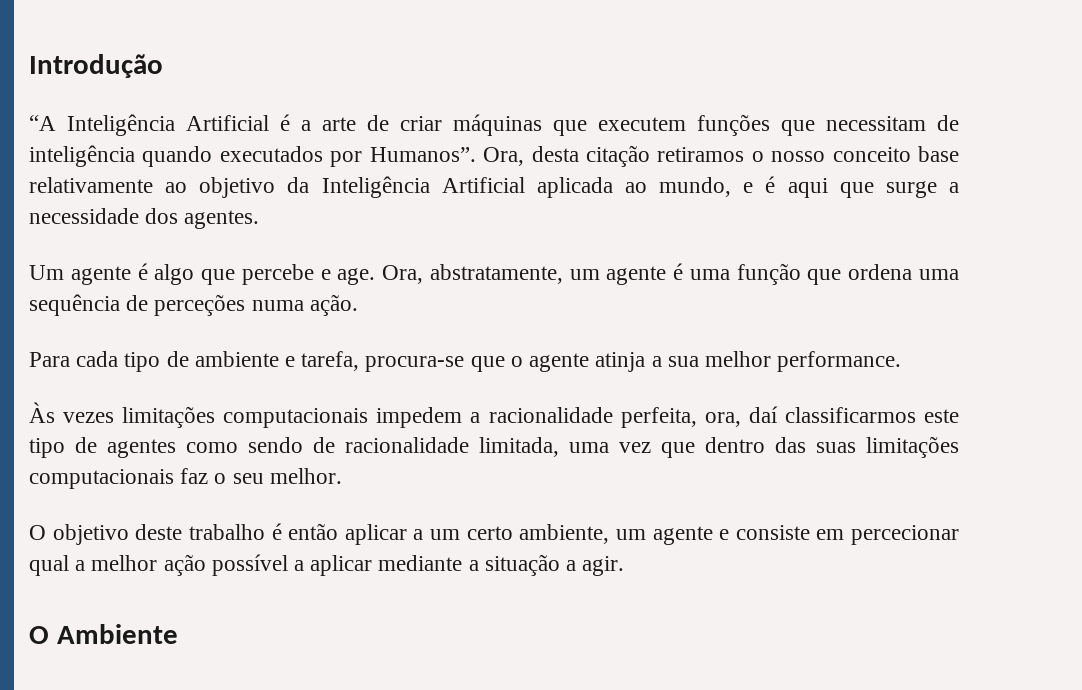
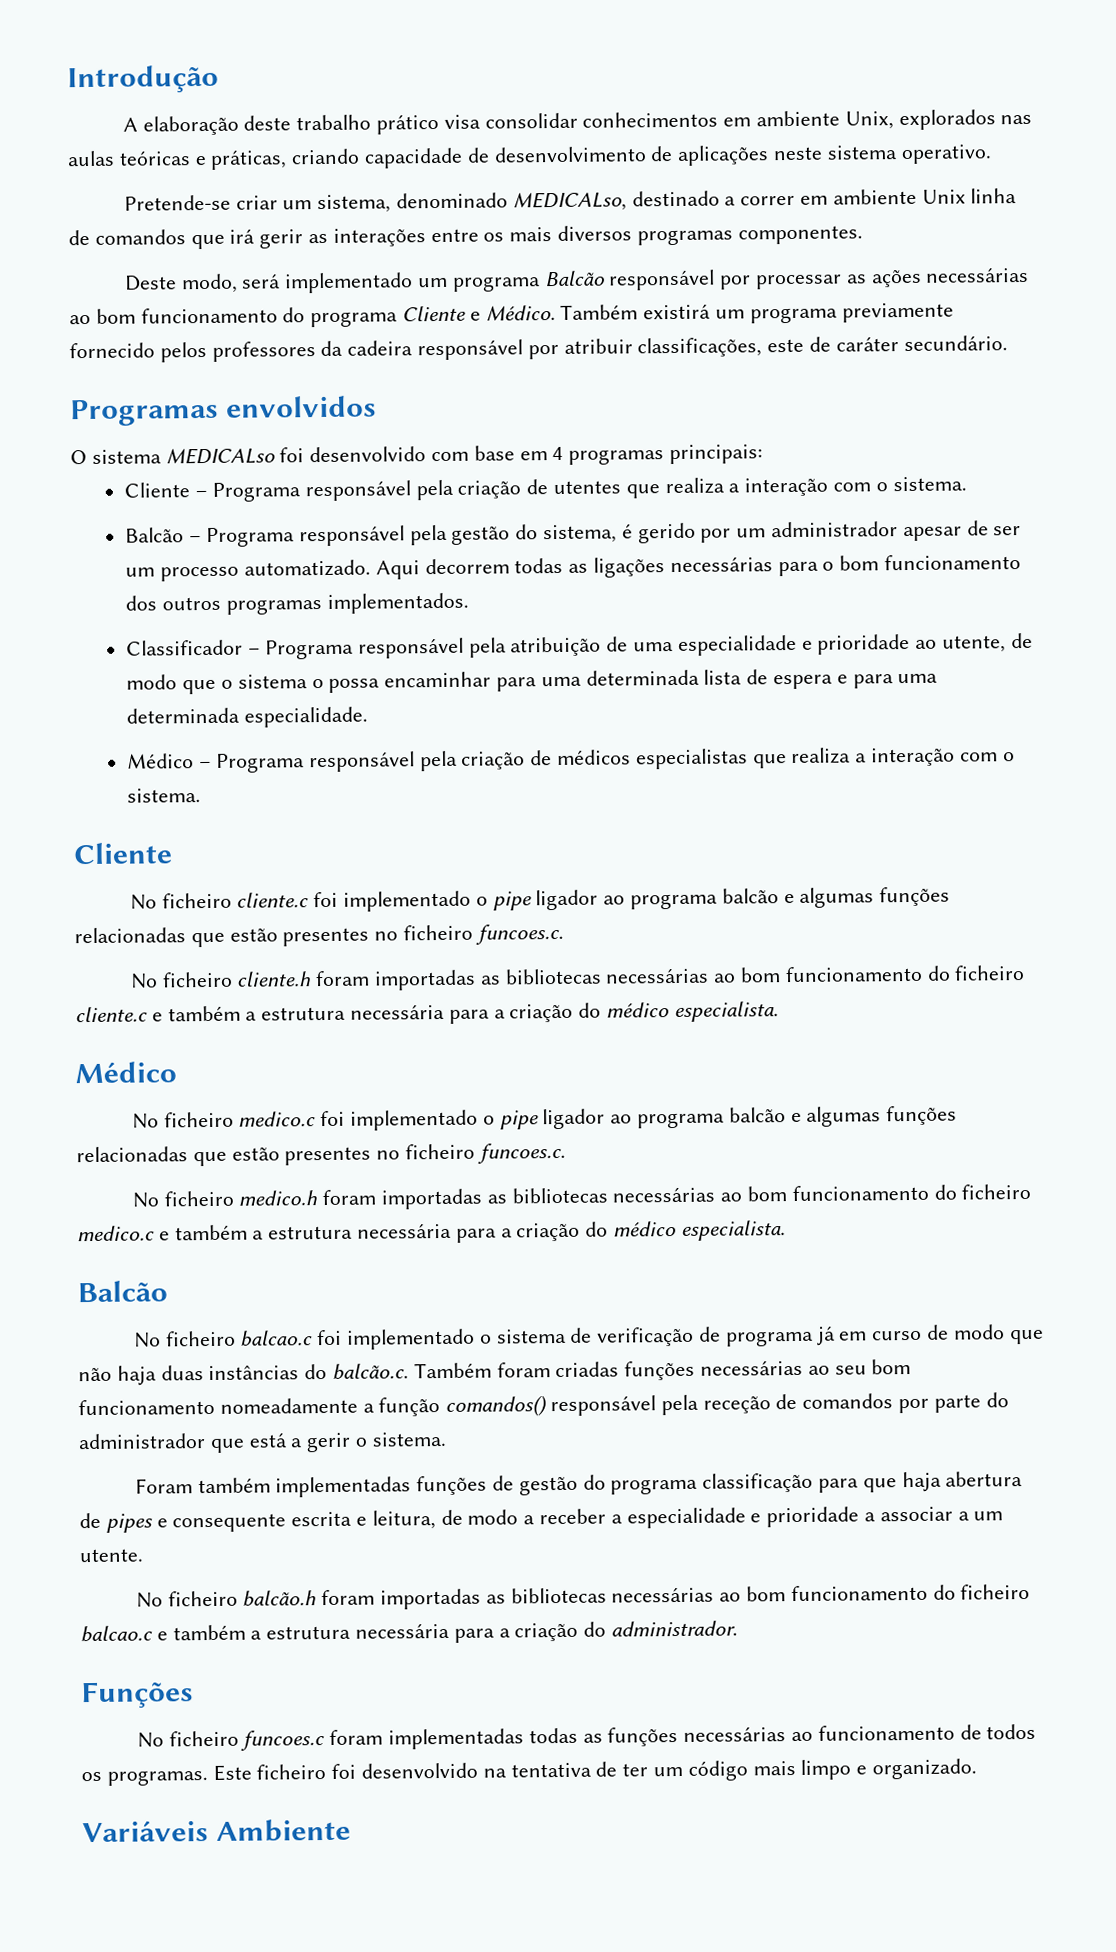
- “A Inteligência Artificial é a arte de criar máquinas que executem funções que necessitam de inteligência quando executados por Humanos”. Ora, desta citação retiramos o nosso conceito base relativamente ao objetivo da Inteligência Artificial aplicada ao mundo, e é aqui que surge a necessidade dos agentes.
- Um agente é algo que percebe e age. Ora, abstratamente, um agente é uma função que ordena uma sequência de perceções numa ação.
- Para cada tipo de ambiente e tarefa, procura-se que o agente atinja a sua melhor performance.
- Às vezes limitações computacionais impedem a racionalidade perfeita, ora, daí classificarmos este tipo de agentes como sendo de racionalidade limitada, uma vez que dentro das suas limitações computacionais faz o seu melhor.
- O objetivo deste trabalho é então aplicar a um certo ambiente, um agente e consiste em percecionar qual a melhor ação possível a aplicar mediante a situação a agir.
- O Ambiente
+ A elaboração deste trabalho prático visa consolidar conhecimentos em ambiente Unix, explorados nas aulas teóricas e práticas, criando capacidade de desenvolvimento de aplicações neste sistema operativo.
+ Pretende-se criar um sistema, denominado MEDICALso, destinado a correr em ambiente Unix linha de comandos que irá gerir as interações entre os mais diversos programas componentes.
+ Deste modo, será implementado um programa Balcão responsável por processar as ações necessárias ao bom funcionamento do programa Cliente e Médico. Também existirá um programa previamente fornecido pelos professores da cadeira responsável por atribuir classificações, este de caráter secundário.
+ Programas envolvidos
+ O sistema MEDICALso foi desenvolvido com base em 4 programas principais:
+ Cliente – Programa responsável pela criação de utentes que realiza a interação com o sistema.
+ Balcão – Programa responsável pela gestão do sistema, é gerido por um administrador apesar de ser um processo automatizado. Aqui decorrem todas as ligações necessárias para o bom funcionamento dos outros programas implementados.
+ Classificador – Programa responsável pela atribuição de uma especialidade e prioridade ao utente, de modo que o sistema o possa encaminhar para uma determinada lista de espera e para uma determinada especialidade.
+ Médico – Programa responsável pela criação de médicos especialistas que realiza a interação com o sistema.
+ Cliente
+ No ficheiro cliente.c foi implementado o pipe ligador ao programa balcão e algumas funções relacionadas que estão presentes no ficheiro funcoes.c.
+ No ficheiro cliente.h foram importadas as bibliotecas necessárias ao bom funcionamento do ficheiro cliente.c e também a estrutura necessária para a criação do médico especialista.
+ Médico
+ No ficheiro medico.c foi implementado o pipe ligador ao programa balcão e algumas funções relacionadas que estão presentes no ficheiro funcoes.c.
+ No ficheiro medico.h foram importadas as bibliotecas necessárias ao bom funcionamento do ficheiro medico.c e também a estrutura necessária para a criação do médico especialista.
+ Balcão
+ No ficheiro balcao.c foi implementado o sistema de verificação de programa já em curso de modo que não haja duas instâncias do balcão.c. Também foram criadas funções necessárias ao seu bom funcionamento nomeadamente a função comandos() responsável pela receção de comandos por parte do administrador que está a gerir o sistema.
+ Foram também implementadas funções de gestão do programa classificação para que haja abertura de pipes e consequente escrita e leitura, de modo a receber a especialidade e prioridade a associar a um utente.
+ No ficheiro balcão.h foram importadas as bibliotecas necessárias ao bom funcionamento do ficheiro balcao.c e também a estrutura necessária para a criação do administrador.
+ Funções
+ No ficheiro funcoes.c foram implementadas todas as funções necessárias ao funcionamento de todos os programas. Este ficheiro foi desenvolvido na tentativa de ter um código mais limpo e organizado.
+ Variáveis Ambiente

